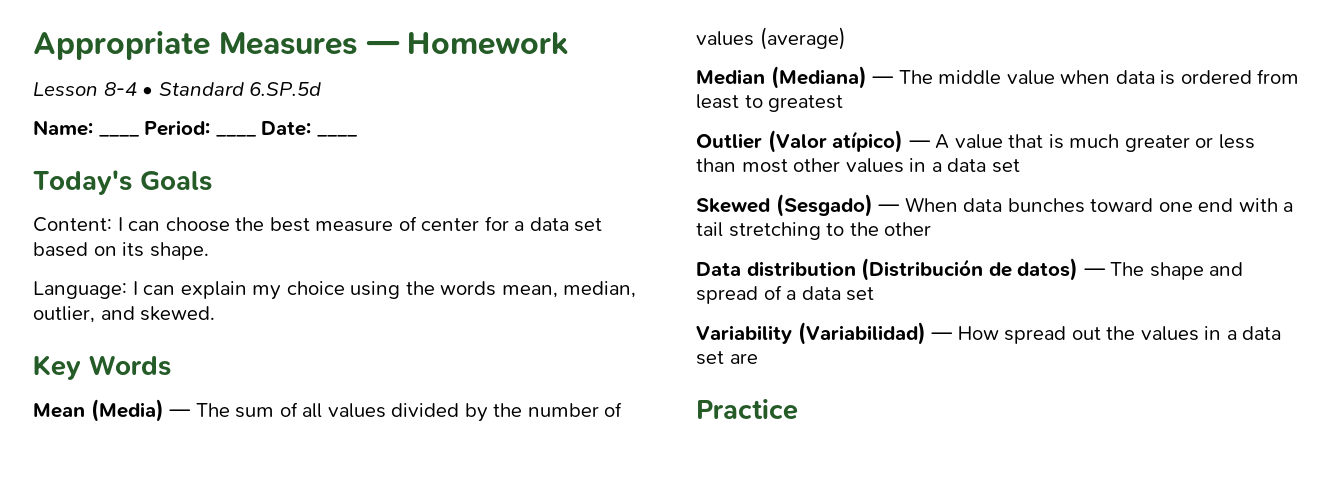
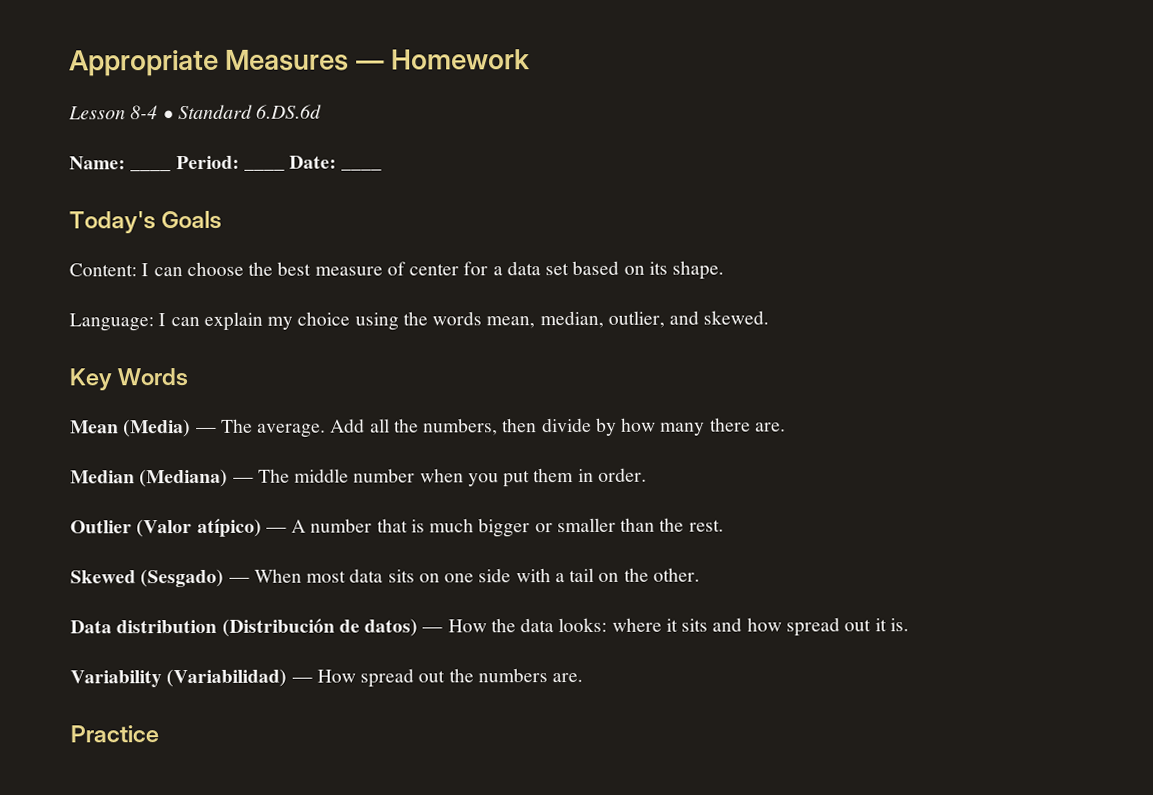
- Lesson 8-4 • Standard 6.SP.5d
+ Lesson 8-4 • Standard 6.DS.6d
- Mean (Media) — The sum of all values divided by the number of values (average)
+ Mean (Media) — The average. Add all the numbers, then divide by how many there are.
- Median (Mediana) — The middle value when data is ordered from least to greatest
+ Median (Mediana) — The middle number when you put them in order.
- Outlier (Valor atípico) — A value that is much greater or less than most other values in a data set
- Skewed (Sesgado) — When data bunches toward one end with a tail stretching to the other
+ Outlier (Valor atípico) — A number that is much bigger or smaller than the rest.
+ Skewed (Sesgado) — When most data sits on one side with a tail on the other.
- Data distribution (Distribución de datos) — The shape and spread of a data set
+ Data distribution (Distribución de datos) — How the data looks: where it sits and how spread out it is.
- Variability (Variabilidad) — How spread out the values in a data set are
+ Variability (Variabilidad) — How spread out the numbers are.

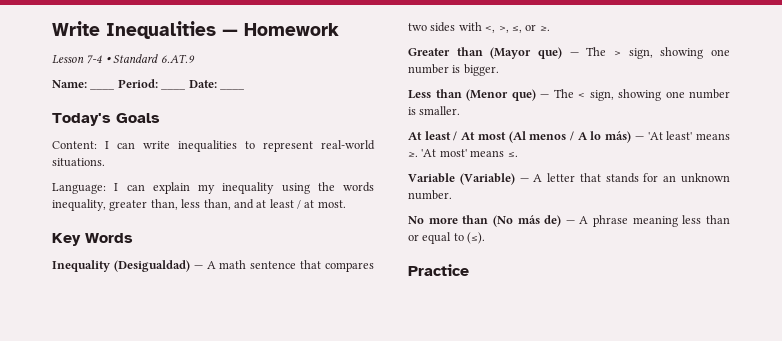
- Appropriate Measures — Homework
+ Write Inequalities — Homework
- Lesson 8-4 • Standard 6.DS.6d
+ Lesson 7-4 • Standard 6.AT.9
- Content: I can choose the best measure of center for a data set based on its shape.
+ Content: I can write inequalities to represent real-world situations.
- Language: I can explain my choice using the words mean, median, outlier, and skewed.
+ Language: I can explain my inequality using the words inequality, greater than, less than, and at least / at most.
  Key Words
- Mean (Media) — The average. Add all the numbers, then divide by how many there are.
- Median (Mediana) — The middle number when you put them in order.
- Outlier (Valor atípico) — A number that is much bigger or smaller than the rest.
- Skewed (Sesgado) — When most data sits on one side with a tail on the other.
- Data distribution (Distribución de datos) — How the data looks: where it sits and how spread out it is.
- Variability (Variabilidad) — How spread out the numbers are.
+ Inequality (Desigualdad) — A math sentence that compares two sides with <, >, ≤, or ≥.
+ Greater than (Mayor que) — The > sign, showing one number is bigger.
+ Less than (Menor que) — The < sign, showing one number is smaller.
+ At least / At most (Al menos / A lo más) — 'At least' means ≥. 'At most' means ≤.
+ Variable (Variable) — A letter that stands for an unknown number.
+ No more than (No más de) — A phrase meaning less than or equal to (≤).

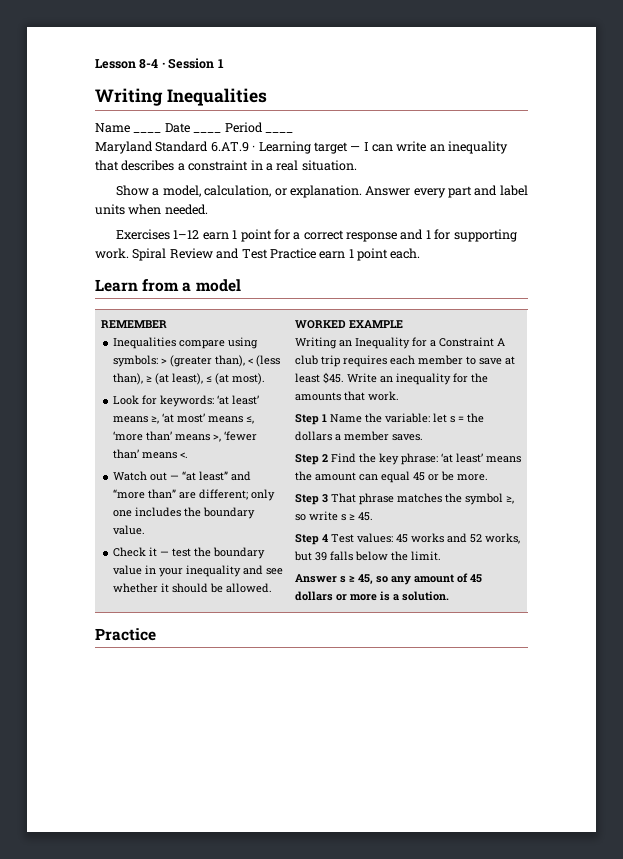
- Write Inequalities — Homework
- Lesson 7-4 • Standard 6.AT.9
- Name: ____ Period: ____ Date: ____
- Today's Goals
- Content: I can write inequalities to represent real-world situations.
- Language: I can explain my inequality using the words inequality, greater than, less than, and at least / at most.
- Key Words
- Inequality (Desigualdad) — A math sentence that compares two sides with <, >, ≤, or ≥.
- Greater than (Mayor que) — The > sign, showing one number is bigger.
- Less than (Menor que) — The < sign, showing one number is smaller.
- At least / At most (Al menos / A lo más) — 'At least' means ≥. 'At most' means ≤.
- Variable (Variable) — A letter that stands for an unknown number.
- No more than (No más de) — A phrase meaning less than or equal to (≤).
+ Lesson 8-4 · Session 1
+ Writing Inequalities
+ Name ____ Date ____ Period ____
+ Maryland Standard 6.AT.9 · Learning target — I can write an inequality that describes a constraint in a real situation.
+ Show a model, calculation, or explanation. Answer every part and label units when needed.
+ Exercises 1–12 earn 1 point for a correct response and 1 for supporting work. Spiral Review and Test Practice earn 1 point each.
+ Learn from a model
+ REMEMBER
+ Inequalities compare using symbols: > (greater than), < (less than), ≥ (at least), ≤ (at most).
+ Look for keywords: ‘at least’ means ≥, ‘at most’ means ≤, ‘more than’ means >, ‘fewer than’ means <.
+ Watch out — “at least” and “more than” are different; only one includes the boundary value.
+ Check it — test the boundary value in your inequality and see whether it should be allowed. | WORKED EXAMPLE
+ Writing an Inequality for a Constraint A club trip requires each member to save at least $45. Write an inequality for the amounts that work.
+ Step 1 Name the variable: let s = the dollars a member saves.
+ Step 2 Find the key phrase: ‘at least’ means the amount can equal 45 or be more.
+ Step 3 That phrase matches the symbol ≥, so write s ≥ 45.
+ Step 4 Test values: 45 works and 52 works, but 39 falls below the limit.
+ Answer s ≥ 45, so any amount of 45 dollars or more is a solution.

